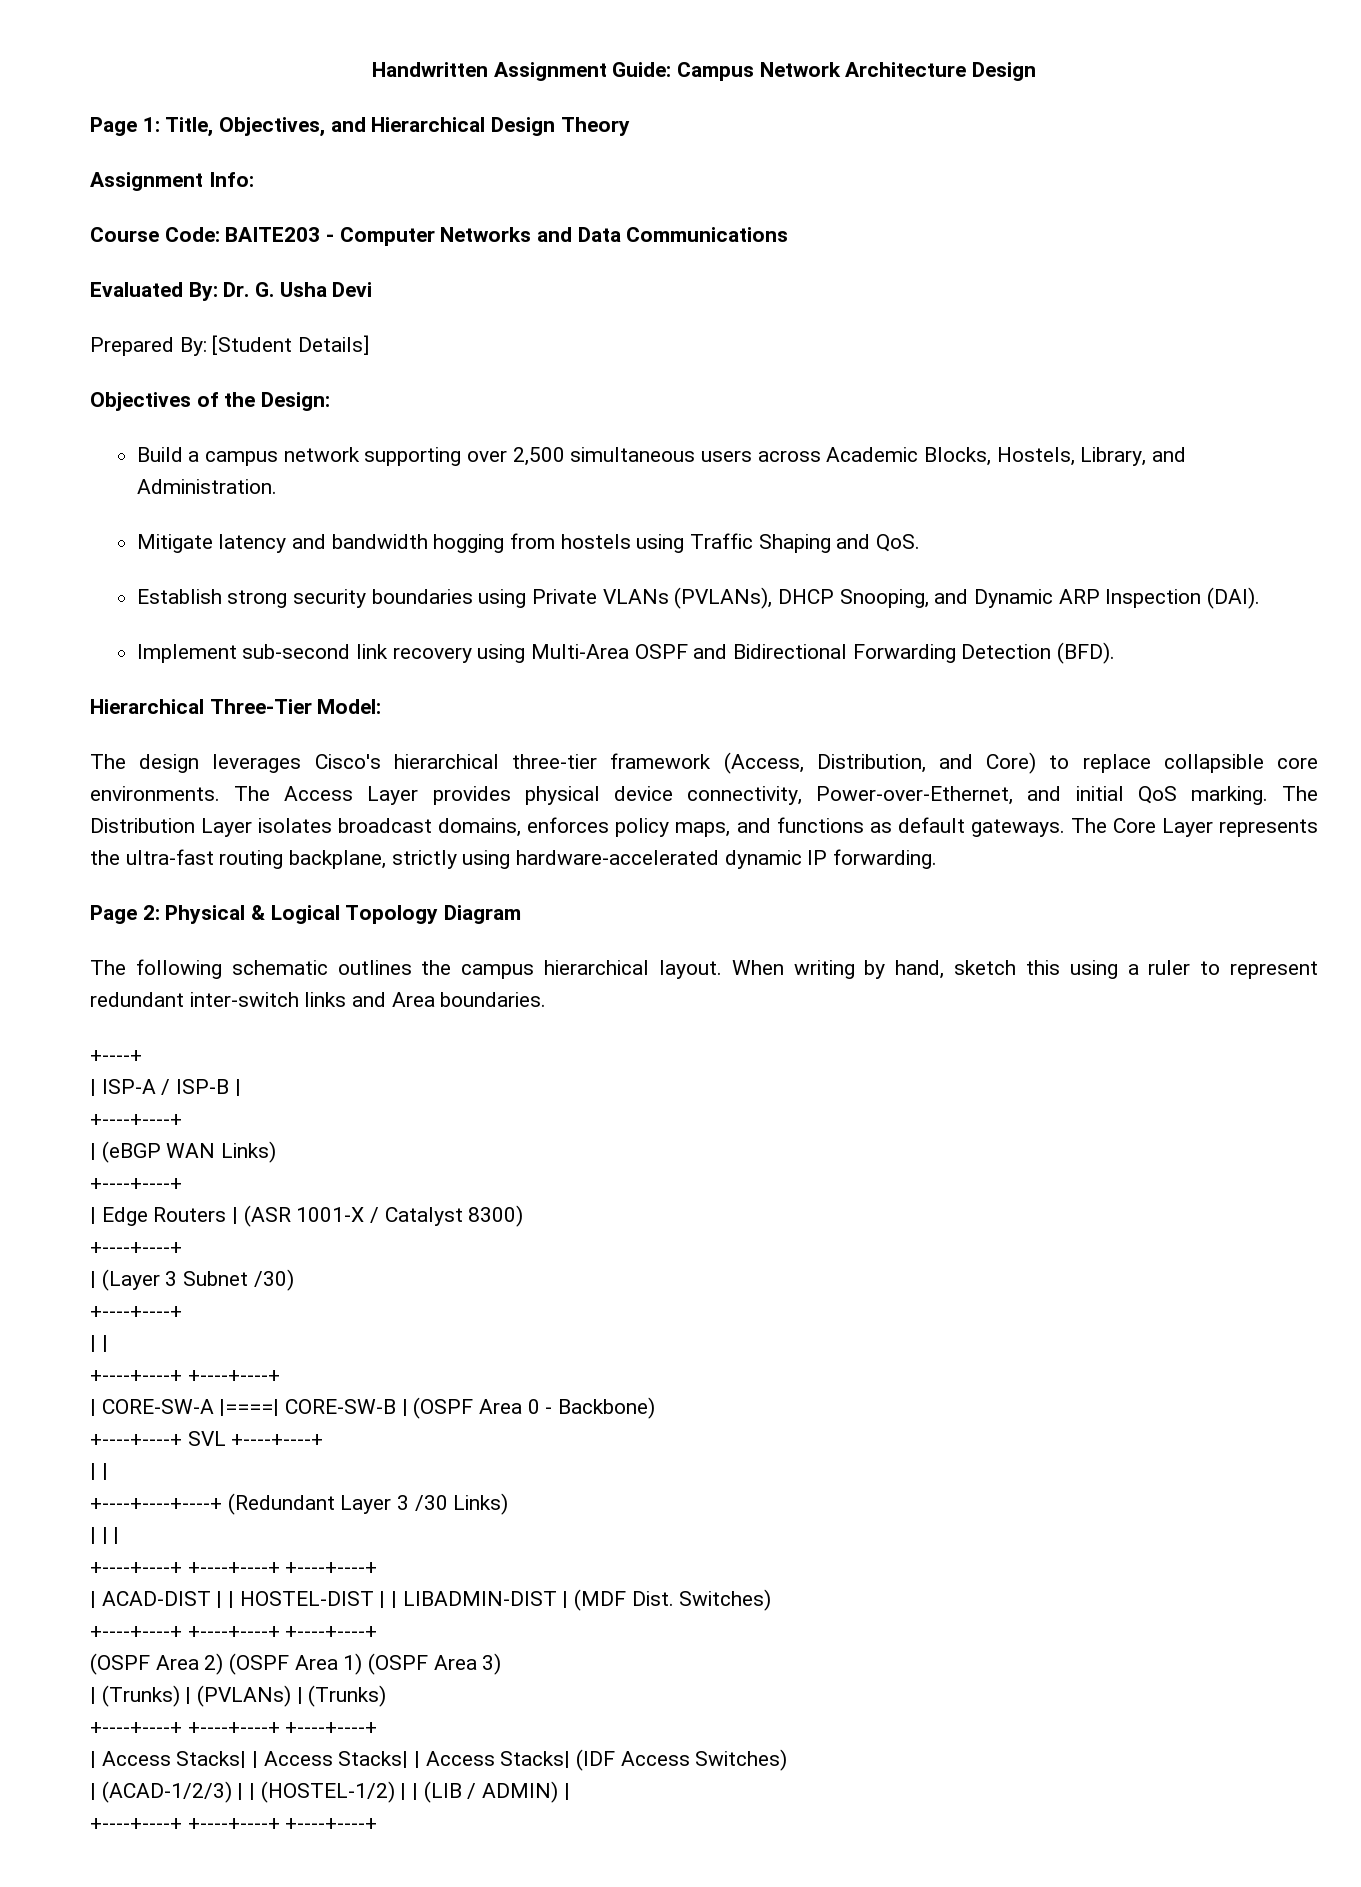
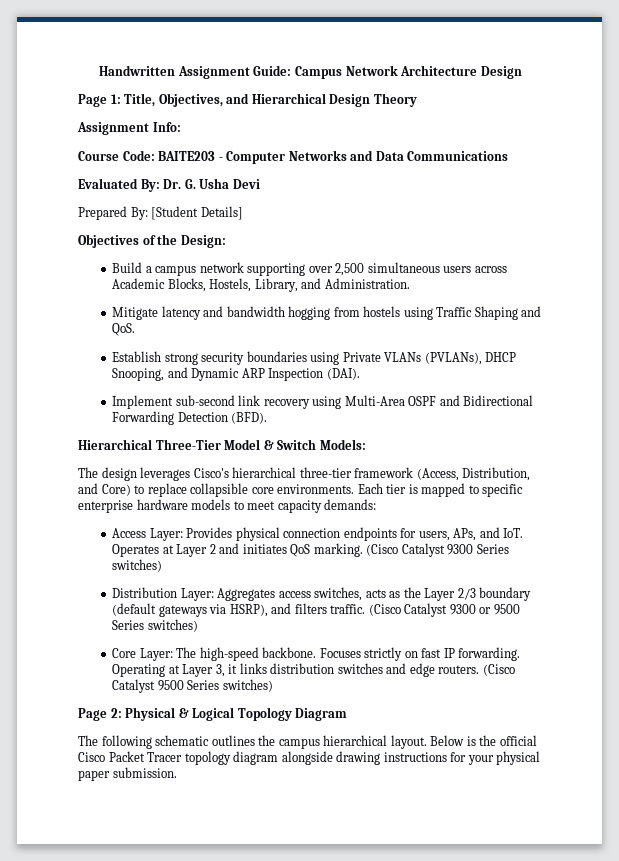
- Hierarchical Three-Tier Model:
+ Hierarchical Three-Tier Model & Switch Models:
- The Access Layer provides physical device connectivity, Power-over-Ethernet, and initial QoS marking. The Distribution Layer isolates broadcast domains, enforces policy maps, and functions as default gateways. The Core Layer represents the ultra-fast routing backplane, strictly using hardware-accelerated dynamic IP forwarding.
+ Each tier is mapped to specific enterprise hardware models to meet capacity demands:
+ Access Layer: Provides physical connection endpoints for users, APs, and IoT. Operates at Layer 2 and initiates QoS marking. (Cisco Catalyst 9300 Series switches)
+ Distribution Layer: Aggregates access switches, acts as the Layer 2/3 boundary (default gateways via HSRP), and filters traffic. (Cisco Catalyst 9300 or 9500 Series switches)
+ Core Layer: The high-speed backbone. Focuses strictly on fast IP forwarding. Operating at Layer 3, it links distribution switches and edge routers. (Cisco Catalyst 9500 Series switches)
- When writing by hand, sketch this using a ruler to represent redundant inter-switch links and Area boundaries.
- +----+
- | ISP-A / ISP-B |
- +----+----+
- | (eBGP WAN Links)
- +----+----+
- | Edge Routers | (ASR 1001-X / Catalyst 8300)
- +----+----+
- | (Layer 3 Subnet /30)
- +----+----+
- | |
- +----+----+ +----+----+
- | CORE-SW-A |====| CORE-SW-B | (OSPF Area 0 - Backbone)
- +----+----+ SVL +----+----+
- | |
- +----+----+----+ (Redundant Layer 3 /30 Links)
- | | |
- +----+----+ +----+----+ +----+----+
- | ACAD-DIST | | HOSTEL-DIST | | LIBADMIN-DIST | (MDF Dist. Switches)
- +----+----+ +----+----+ +----+----+
- (OSPF Area 2) (OSPF Area 1) (OSPF Area 3)
- | (Trunks) | (PVLANs) | (Trunks)
- +----+----+ +----+----+ +----+----+
- | Access Stacks| | Access Stacks| | Access Stacks| (IDF Access Switches)
- | (ACAD-1/2/3) | | (HOSTEL-1/2) | | (LIB / ADMIN) |
- +----+----+ +----+----+ +----+----+
+ Below is the official Cisco Packet Tracer topology diagram alongside drawing instructions for your physical paper submission.

